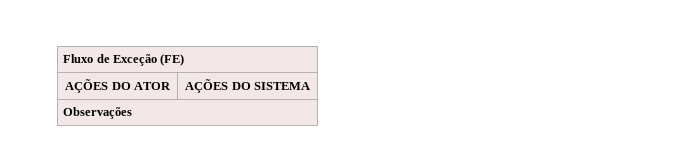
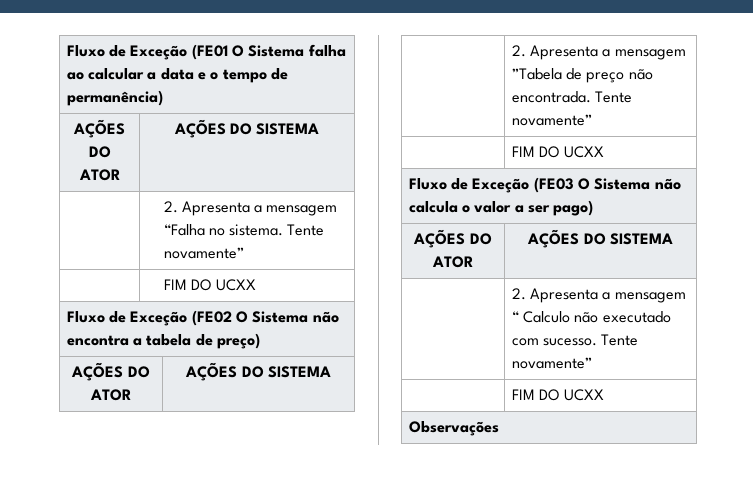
- Fluxo de Exceção (FE)
+ Fluxo de Exceção (FE01 O Sistema falha ao calcular a data e o tempo de permanência)
  AÇÕES DO ATOR | AÇÕES DO SISTEMA
+ | 2. Apresenta a mensagem “Falha no sistema. Tente novamente”
+ | FIM DO UCXX
+ Fluxo de Exceção (FE02 O Sistema não encontra a tabela de preço)
+ AÇÕES DO ATOR | AÇÕES DO SISTEMA
+ | 2. Apresenta a mensagem ”Tabela de preço não encontrada. Tente novamente”
+ | FIM DO UCXX
+ Fluxo de Exceção (FE03 O Sistema não calcula o valor a ser pago)
+ AÇÕES DO ATOR | AÇÕES DO SISTEMA
+ | 2. Apresenta a mensagem “ Calculo não executado com sucesso. Tente novamente”
+ | FIM DO UCXX

